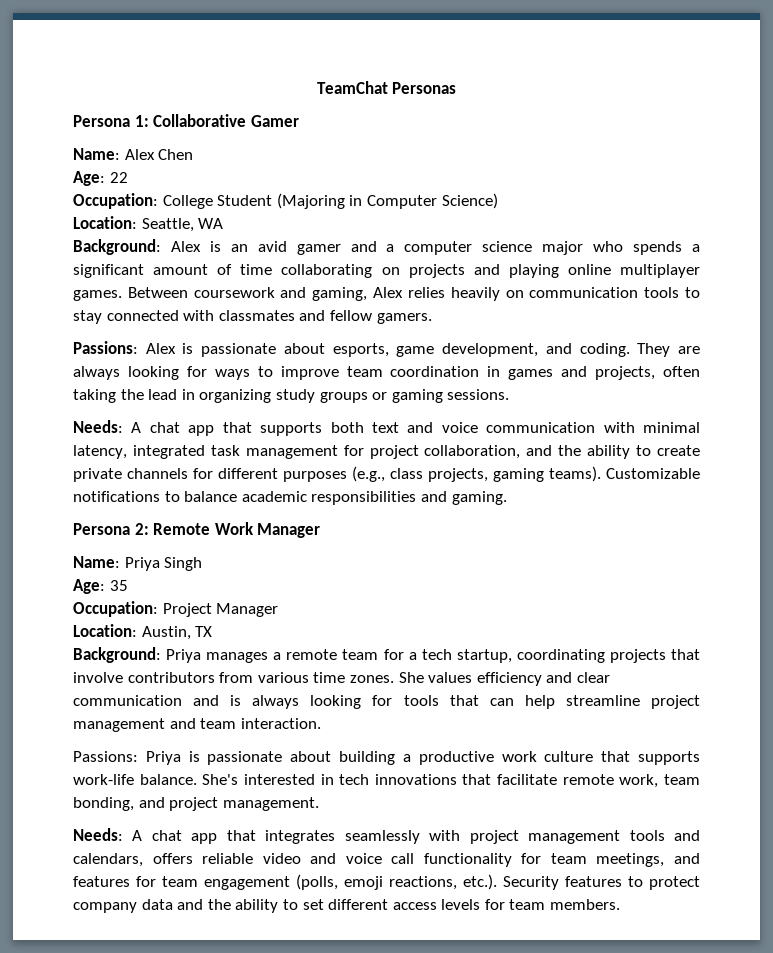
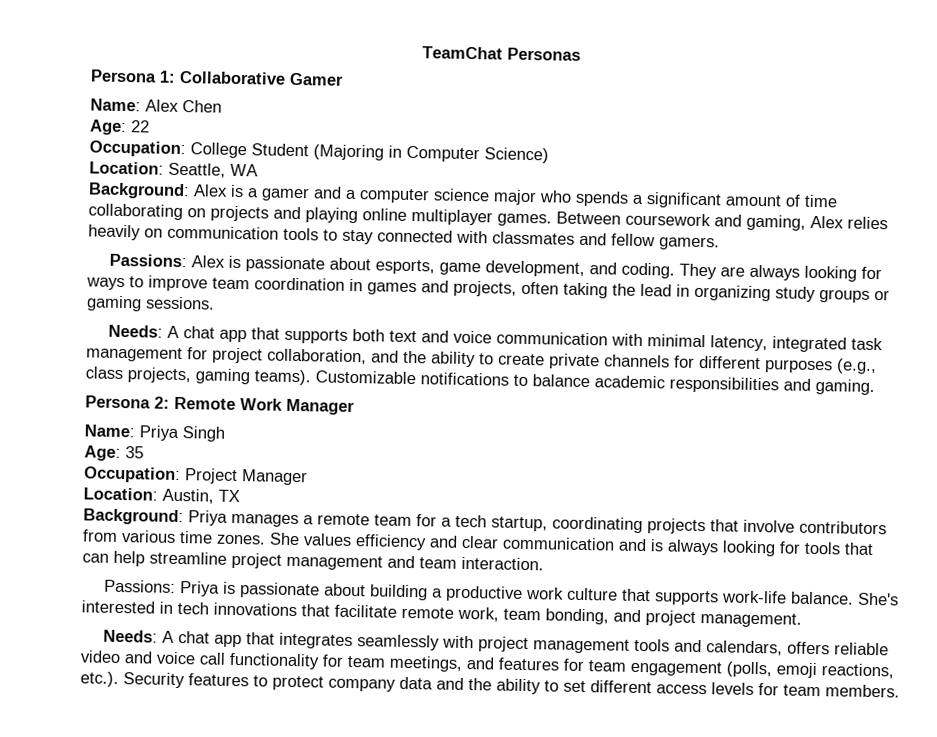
- Background: Alex is an avid gamer and a computer science major who spends a significant amount of time collaborating on projects and playing online multiplayer games.
+ Background: Alex is a gamer and a computer science major who spends a significant amount of time collaborating on projects and playing online multiplayer games.

